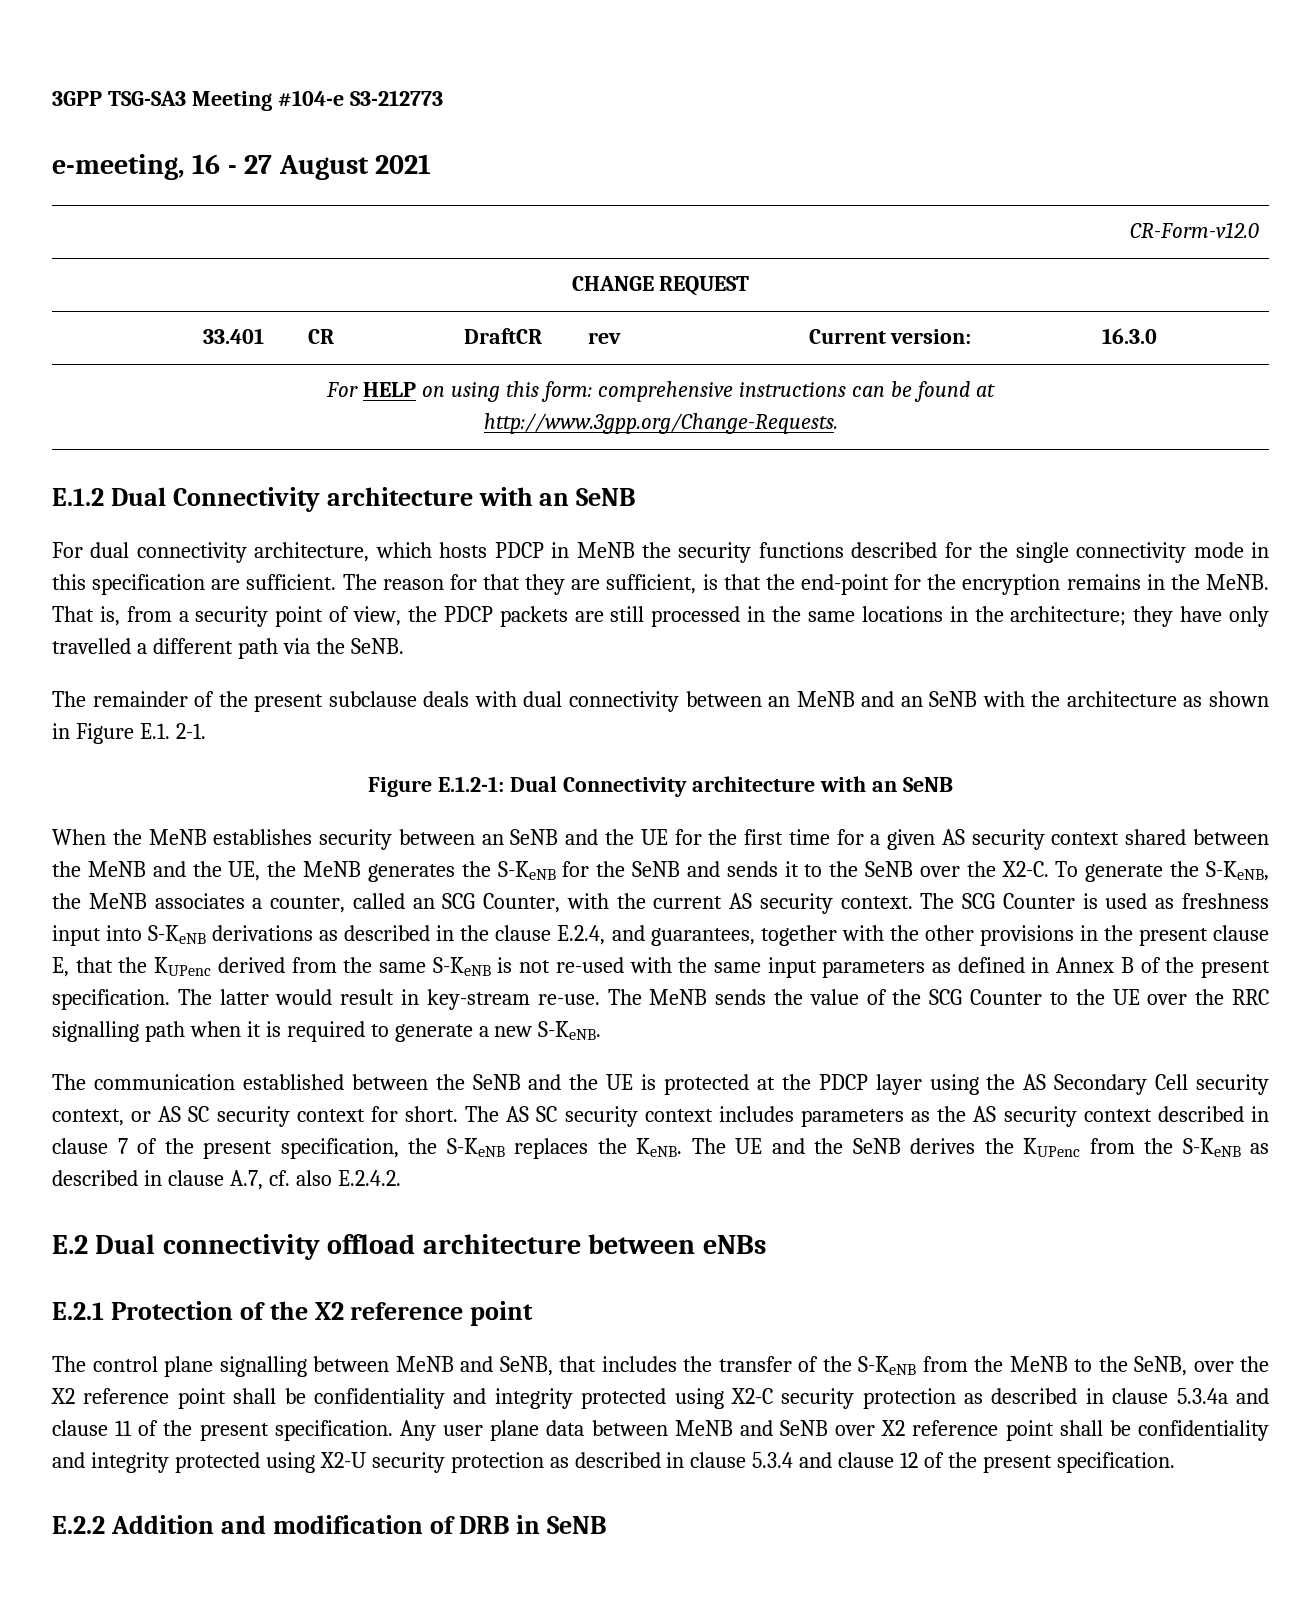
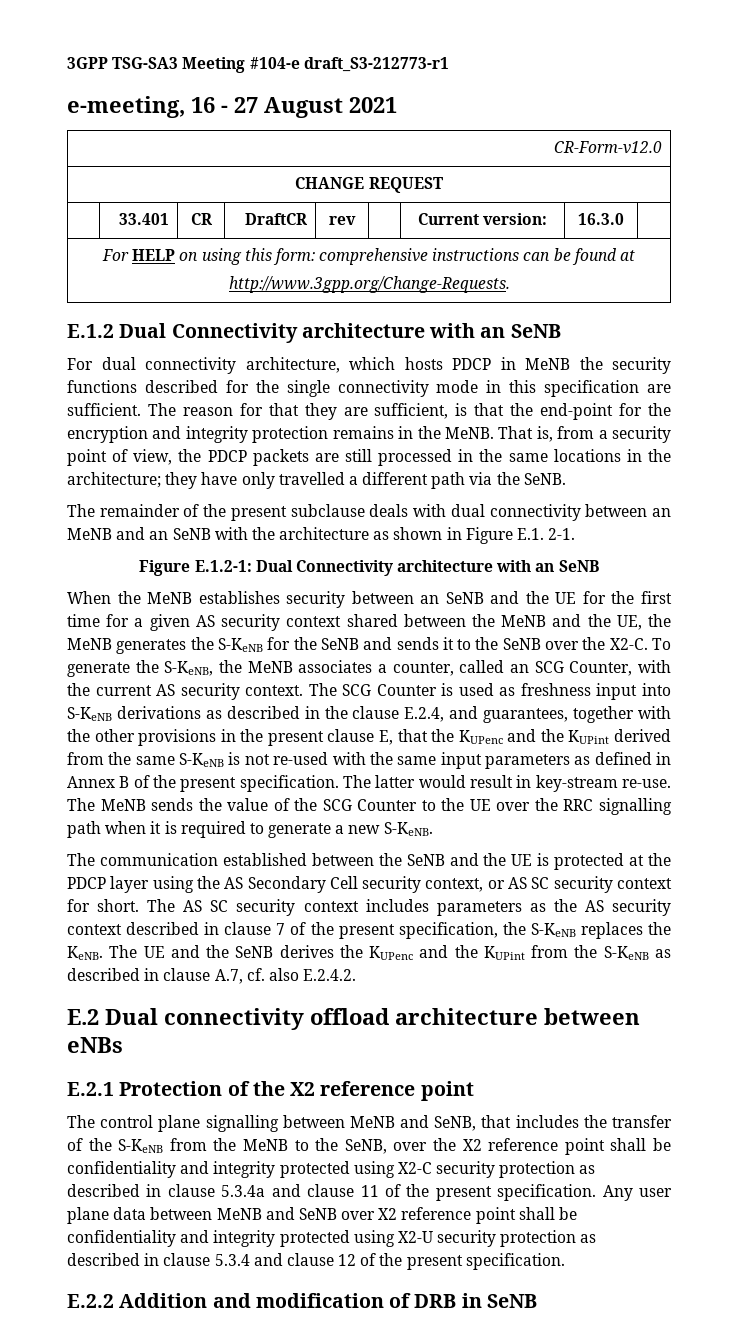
- 3GPP TSG-SA3 Meeting #104-e S3-212773
+ 3GPP TSG-SA3 Meeting #104-e draft_S3-212773-r1
- The reason for that they are sufficient, is that the end-point for the encryption remains in the MeNB.
+ The reason for that they are sufficient, is that the end-point for the encryption and integrity protection remains in the MeNB.
- The SCG Counter is used as freshness input into S-KeNB derivations as described in the clause E.2.4, and guarantees, together with the other provisions in the present clause E, that the KUPenc derived from the same S-KeNB is not re-used with the same input parameters as defined in Annex B of the present specification.
+ The SCG Counter is used as freshness input into S-KeNB derivations as described in the clause E.2.4, and guarantees, together with the other provisions in the present clause E, that the KUPenc and the KUPint derived from the same S-KeNB is not re-used with the same input parameters as defined in Annex B of the present specification.
- The UE and the SeNB derives the KUPenc from the S-KeNB as described in clause A.7, cf. also E.2.4.2.
+ The UE and the SeNB derives the KUPenc and the KUPint from the S-KeNB as described in clause A.7, cf. also E.2.4.2.

